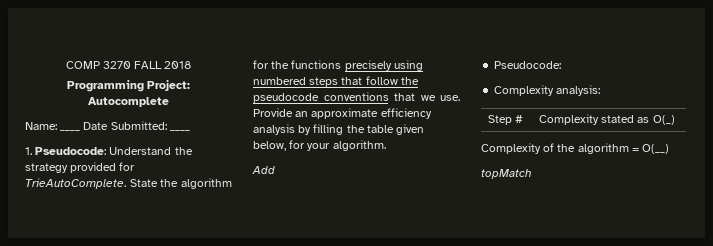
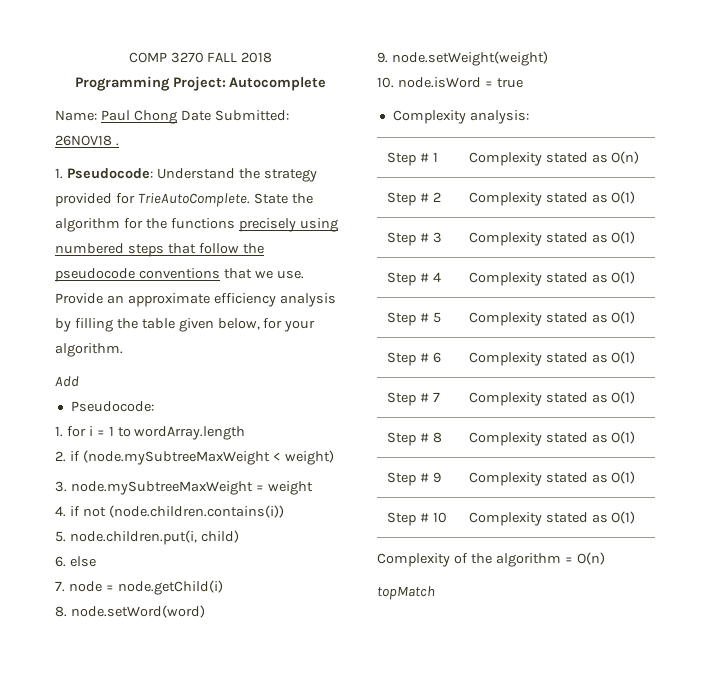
- Name: ____ Date Submitted: ____
+ Name: Paul Chong Date Submitted: 26NOV18 .
+ 1. for i = 1 to wordArray.length
+ 2. if (node.mySubtreeMaxWeight < weight)
+ 3. node.mySubtreeMaxWeight = weight
+ 4. if not (node.children.contains(i))
+ 5. node.children.put(i, child)
+ 6. else
+ 7. node = node.getChild(i)
+ 8. node.setWord(word)
+ 9. node.setWeight(weight)
+ 10. node.isWord = true
- Step # | Complexity stated as O(_)
+ Step # 1 | Complexity stated as O(n)
+ Step # 2 | Complexity stated as O(1)
+ Step # 3 | Complexity stated as O(1)
+ Step # 4 | Complexity stated as O(1)
+ Step # 5 | Complexity stated as O(1)
+ Step # 6 | Complexity stated as O(1)
+ Step # 7 | Complexity stated as O(1)
+ Step # 8 | Complexity stated as O(1)
+ Step # 9 | Complexity stated as O(1)
+ Step # 10 | Complexity stated as O(1)
- Complexity of the algorithm = O(__)
+ Complexity of the algorithm = O(n)

